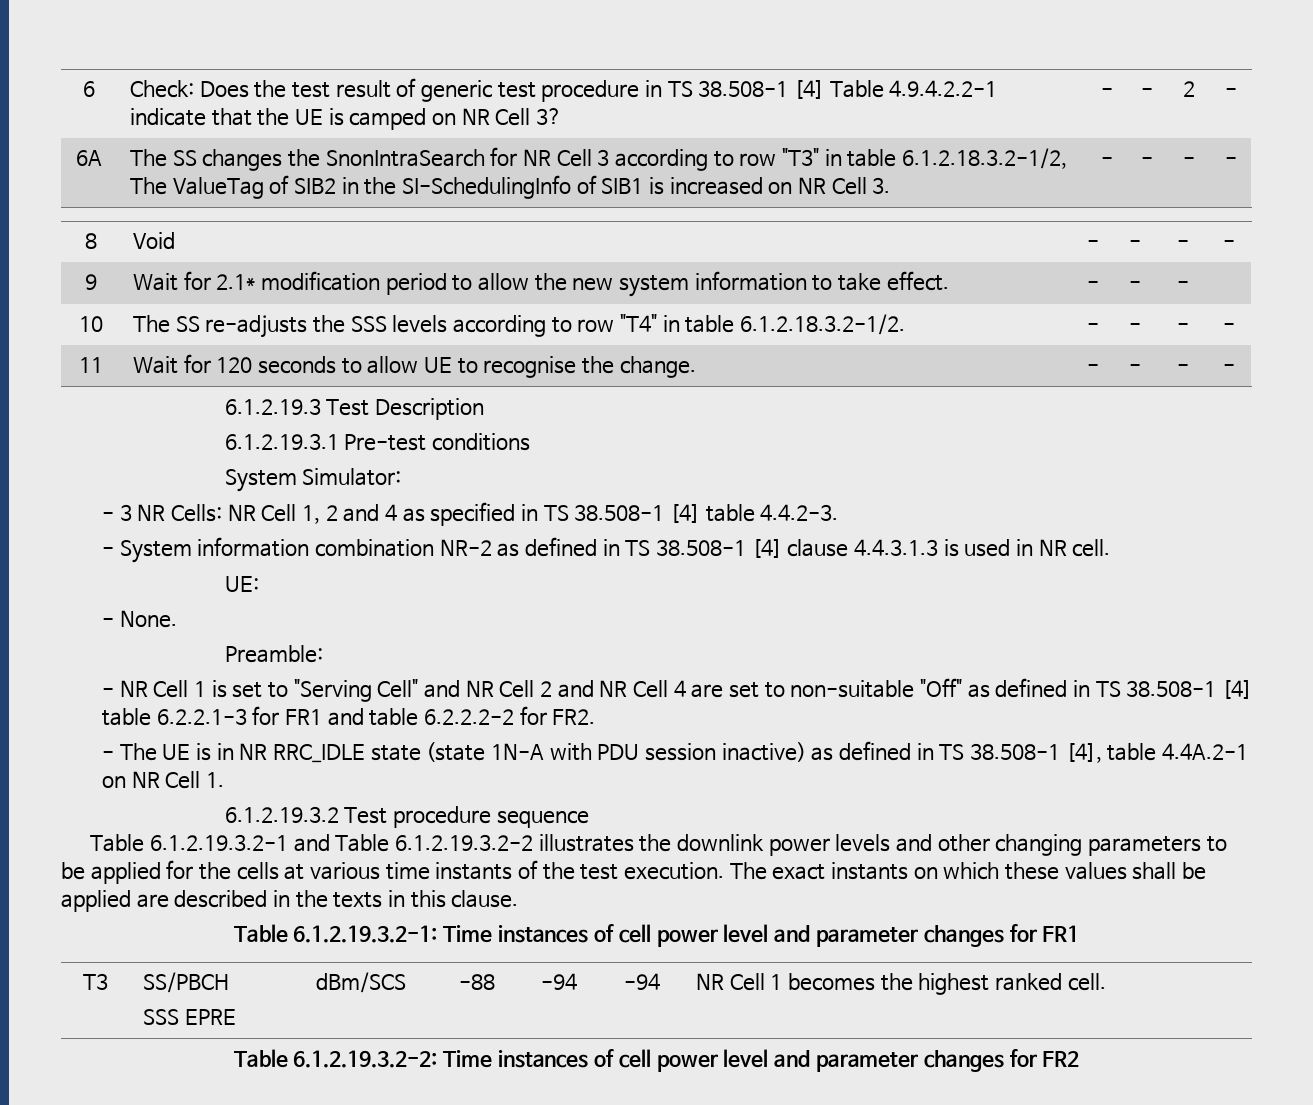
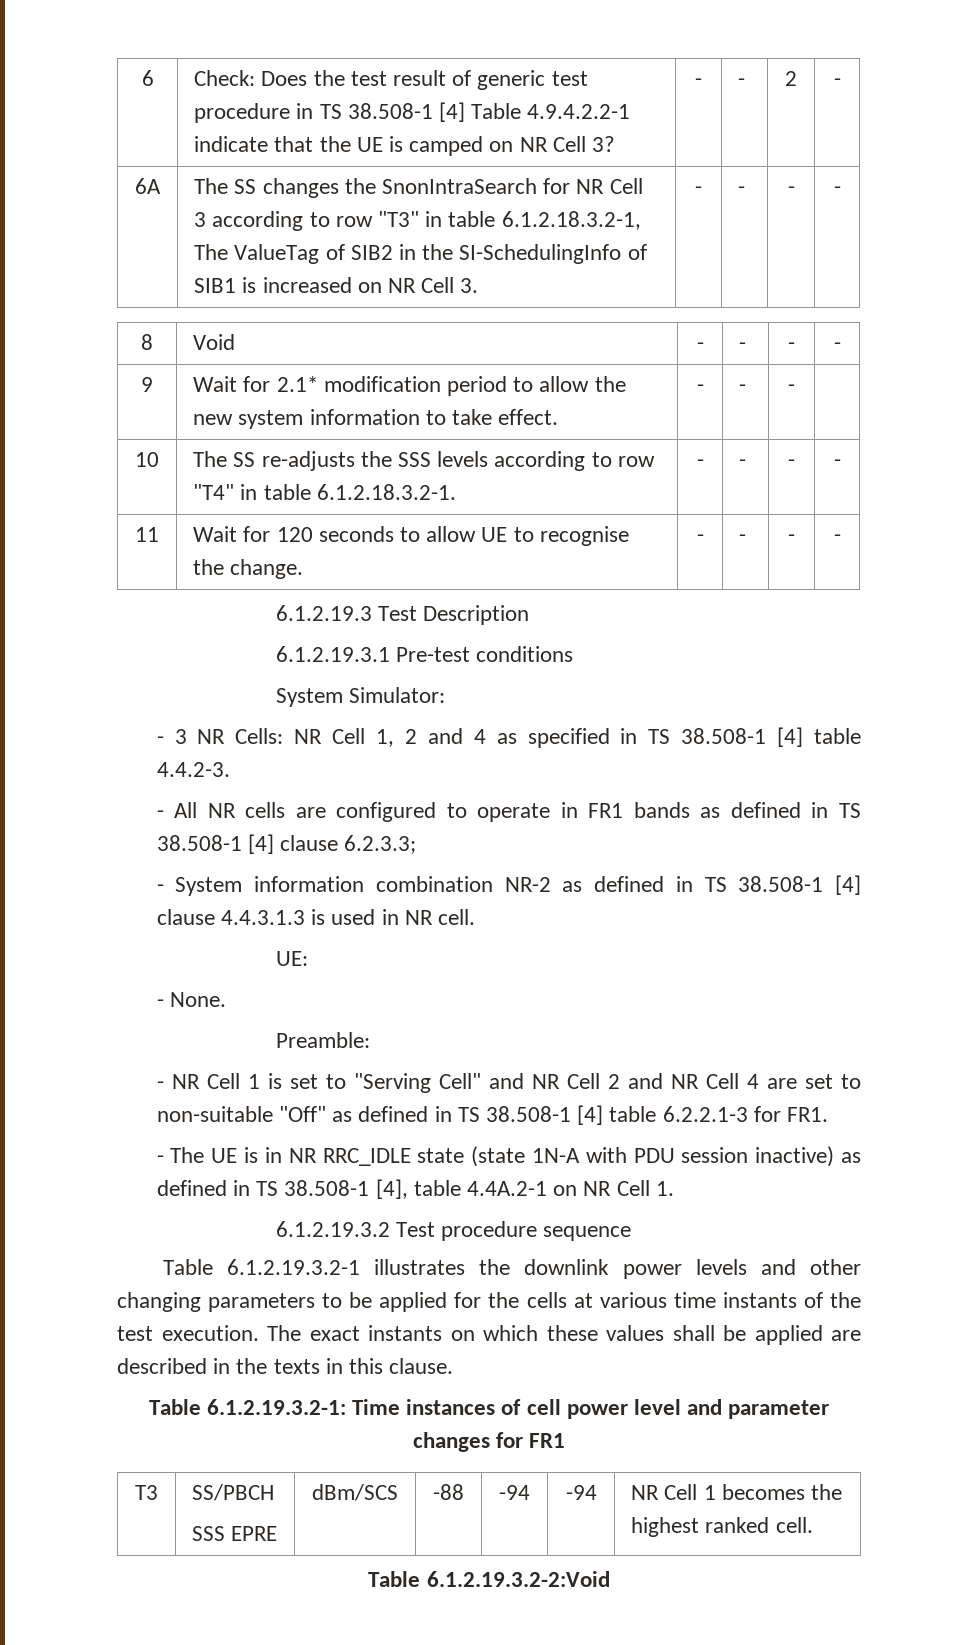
- 6A | The SS changes the SnonIntraSearch for NR Cell 3 according to row "T3" in table 6.1.2.18.3.2-1/2, The ValueTag of SIB2 in the SI-SchedulingInfo of SIB1 is increased on NR Cell 3. | - | - | - | -
+ 6A | The SS changes the SnonIntraSearch for NR Cell 3 according to row "T3" in table 6.1.2.18.3.2-1, The ValueTag of SIB2 in the SI-SchedulingInfo of SIB1 is increased on NR Cell 3. | - | - | - | -
- 10 | The SS re-adjusts the SSS levels according to row "T4" in table 6.1.2.18.3.2-1/2. | - | - | - | -
+ 10 | The SS re-adjusts the SSS levels according to row "T4" in table 6.1.2.18.3.2-1. | - | - | - | -
+ - All NR cells are configured to operate in FR1 bands as defined in TS 38.508-1 [4] clause 6.2.3.3;
- - NR Cell 1 is set to "Serving Cell" and NR Cell 2 and NR Cell 4 are set to non-suitable "Off" as defined in TS 38.508-1 [4] table 6.2.2.1-3 for FR1 and table 6.2.2.2-2 for FR2.
+ - NR Cell 1 is set to "Serving Cell" and NR Cell 2 and NR Cell 4 are set to non-suitable "Off" as defined in TS 38.508-1 [4] table 6.2.2.1-3 for FR1.
- Table 6.1.2.19.3.2-1 and Table 6.1.2.19.3.2-2 illustrates the downlink power levels and other changing parameters to be applied for the cells at various time instants of the test execution.
+ Table 6.1.2.19.3.2-1 illustrates the downlink power levels and other changing parameters to be applied for the cells at various time instants of the test execution.
- Table 6.1.2.19.3.2-2: Time instances of cell power level and parameter changes for FR2
+ Table 6.1.2.19.3.2-2:Void

